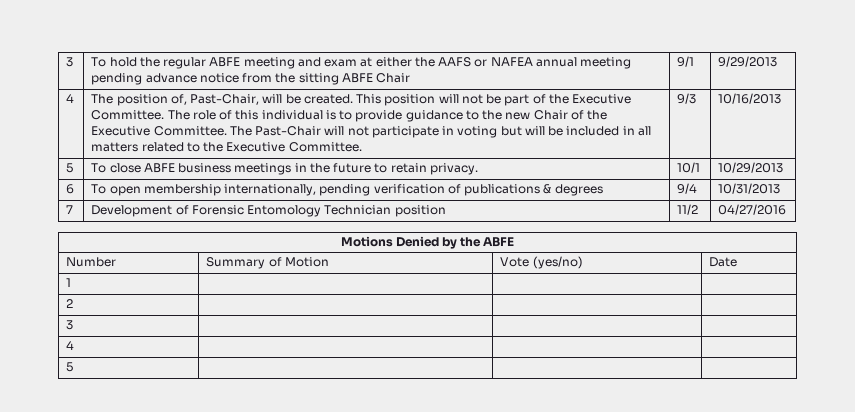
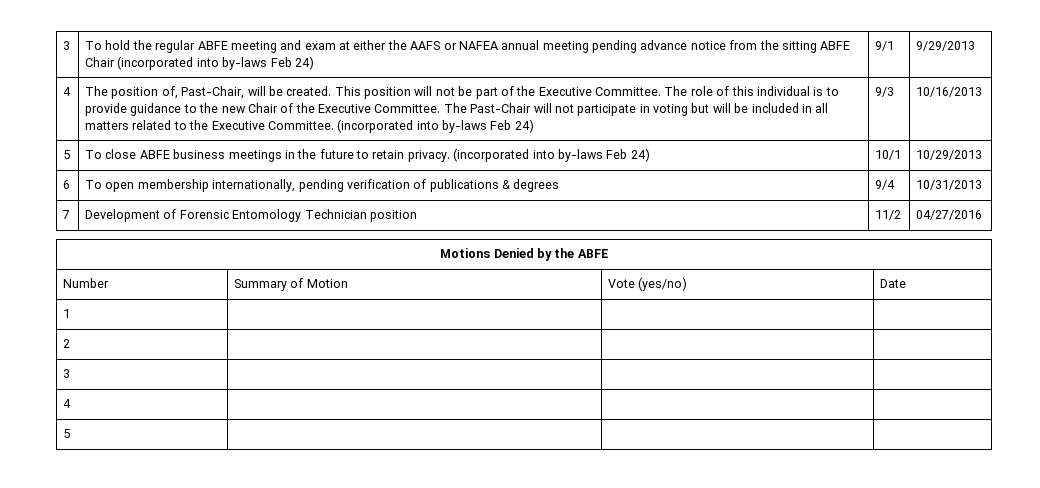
- 3 | To hold the regular ABFE meeting and exam at either the AAFS or NAFEA annual meeting pending advance notice from the sitting ABFE Chair | 9/1 | 9/29/2013
+ 3 | To hold the regular ABFE meeting and exam at either the AAFS or NAFEA annual meeting pending advance notice from the sitting ABFE Chair (incorporated into by-laws Feb 24) | 9/1 | 9/29/2013
- The Past-Chair will not participate in voting but will be included in all matters related to the Executive Committee.
+ The Past-Chair will not participate in voting but will be included in all matters related to the Executive Committee. (incorporated into by-laws Feb 24)
- 5 | To close ABFE business meetings in the future to retain privacy. | 10/1 | 10/29/2013
+ 5 | To close ABFE business meetings in the future to retain privacy. (incorporated into by-laws Feb 24) | 10/1 | 10/29/2013

